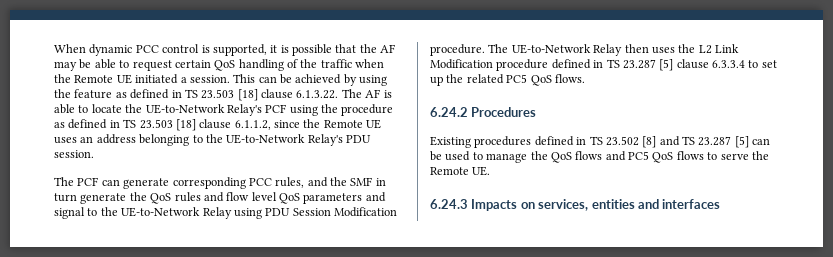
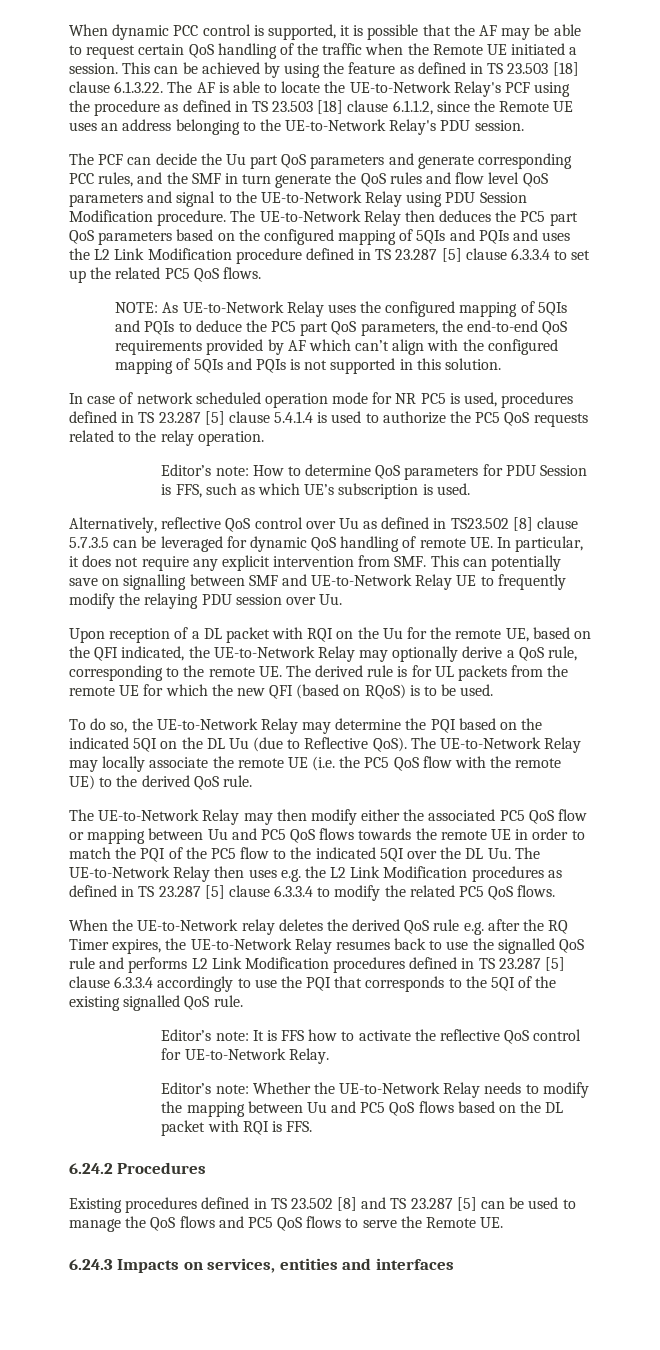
- The PCF can generate corresponding PCC rules, and the SMF in turn generate the QoS rules and flow level QoS parameters and signal to the UE-to-Network Relay using PDU Session Modification procedure.
+ The PCF can decide the Uu part QoS parameters and generate corresponding PCC rules, and the SMF in turn generate the QoS rules and flow level QoS parameters and signal to the UE-to-Network Relay using PDU Session Modification procedure.
- The UE-to-Network Relay then uses the L2 Link Modification procedure defined in TS 23.287 [5] clause 6.3.3.4 to set up the related PC5 QoS flows.
+ The UE-to-Network Relay then deduces the PC5 part QoS parameters based on the configured mapping of 5QIs and PQIs and uses the L2 Link Modification procedure defined in TS 23.287 [5] clause 6.3.3.4 to set up the related PC5 QoS flows.
+ NOTE: As UE-to-Network Relay uses the configured mapping of 5QIs and PQIs to deduce the PC5 part QoS parameters, the end-to-end QoS requirements provided by AF which can’t align with the configured mapping of 5QIs and PQIs is not supported in this solution.
+ In case of network scheduled operation mode for NR PC5 is used, procedures defined in TS 23.287 [5] clause 5.4.1.4 is used to authorize the PC5 QoS requests related to the relay operation.
+ Editor’s note: How to determine QoS parameters for PDU Session is FFS, such as which UE’s subscription is used.
+ Alternatively, reflective QoS control over Uu as defined in TS23.502 [8] clause 5.7.3.5 can be leveraged for dynamic QoS handling of remote UE. In particular, it does not require any explicit intervention from SMF. This can potentially save on signalling between SMF and UE-to-Network Relay UE to frequently modify the relaying PDU session over Uu.
+ Upon reception of a DL packet with RQI on the Uu for the remote UE, based on the QFI indicated, the UE-to-Network Relay may optionally derive a QoS rule, corresponding to the remote UE. The derived rule is for UL packets from the remote UE for which the new QFI (based on RQoS) is to be used.
+ To do so, the UE-to-Network Relay may determine the PQI based on the indicated 5QI on the DL Uu (due to Reflective QoS). The UE-to-Network Relay may locally associate the remote UE (i.e. the PC5 QoS flow with the remote UE) to the derived QoS rule.
+ The UE-to-Network Relay may then modify either the associated PC5 QoS flow or mapping between Uu and PC5 QoS flows towards the remote UE in order to match the PQI of the PC5 flow to the indicated 5QI over the DL Uu. The UE-to-Network Relay then uses e.g. the L2 Link Modification procedures as defined in TS 23.287 [5] clause 6.3.3.4 to modify the related PC5 QoS flows.
+ When the UE-to-Network relay deletes the derived QoS rule e.g. after the RQ Timer expires, the UE-to-Network Relay resumes back to use the signalled QoS rule and performs L2 Link Modification procedures defined in TS 23.287 [5] clause 6.3.3.4 accordingly to use the PQI that corresponds to the 5QI of the existing signalled QoS rule.
+ Editor’s note: It is FFS how to activate the reflective QoS control for UE-to-Network Relay.
+ Editor’s note: Whether the UE-to-Network Relay needs to modify the mapping between Uu and PC5 QoS flows based on the DL packet with RQI is FFS.

